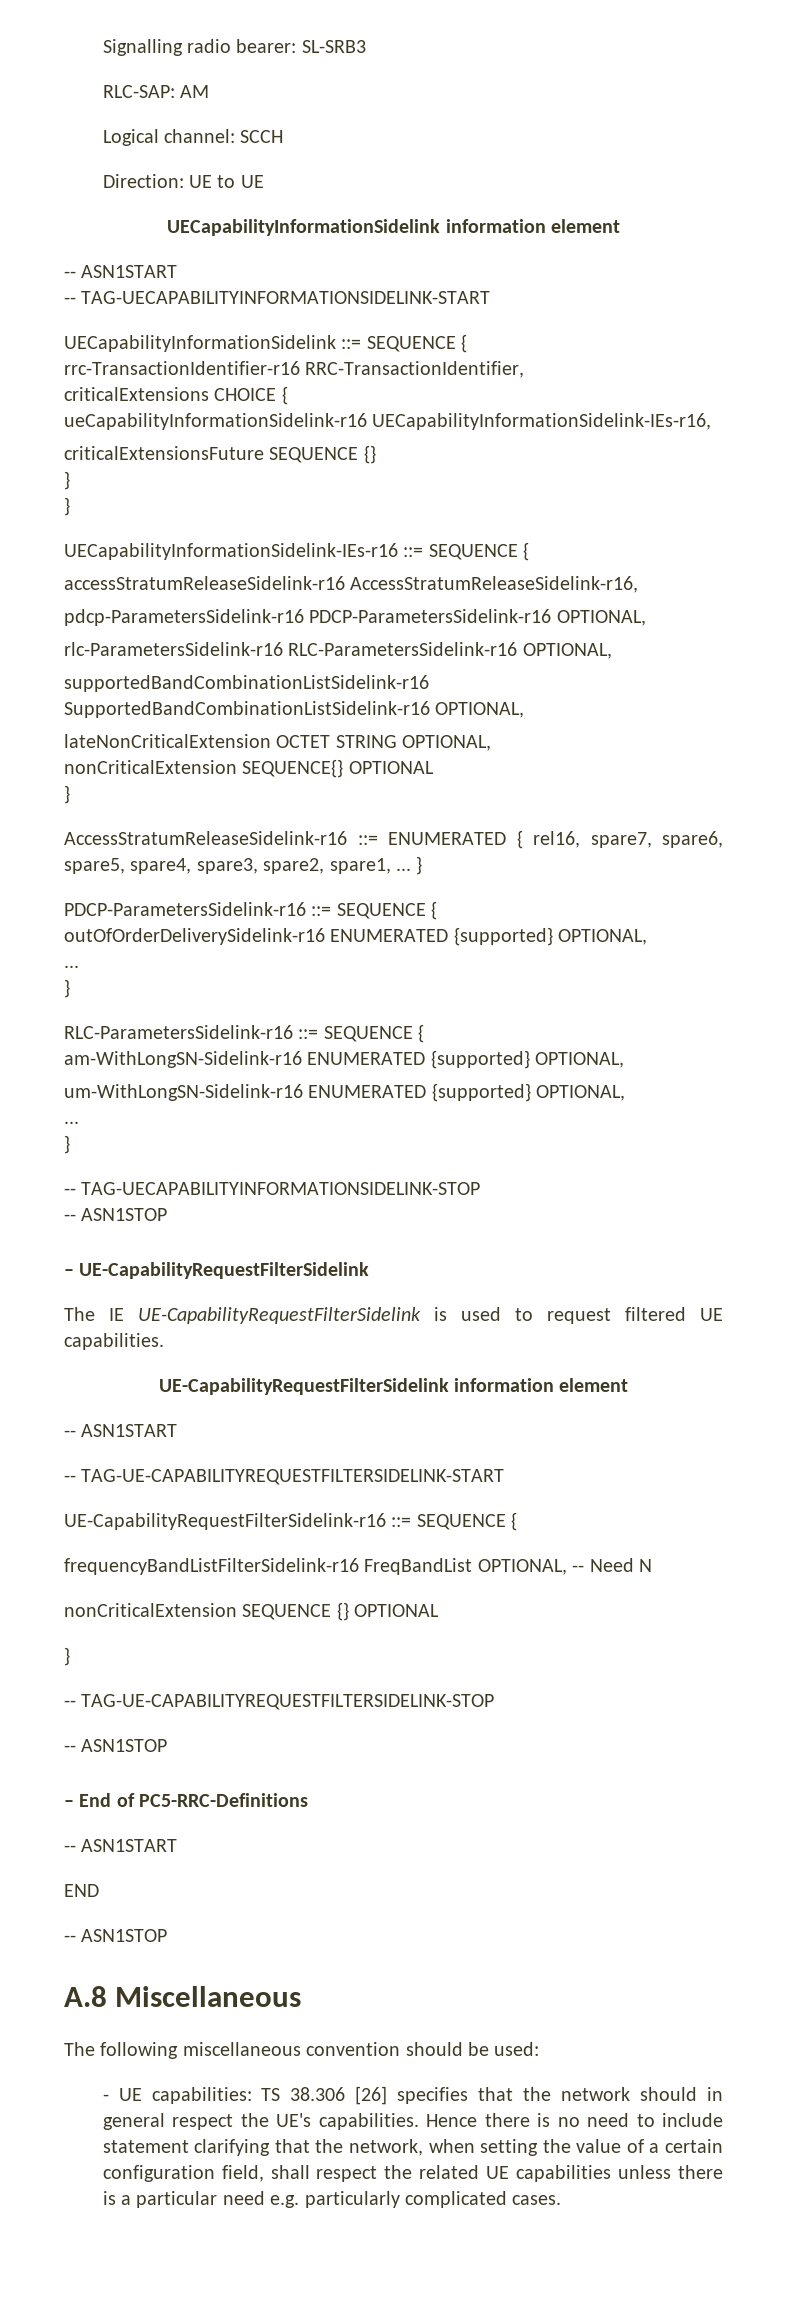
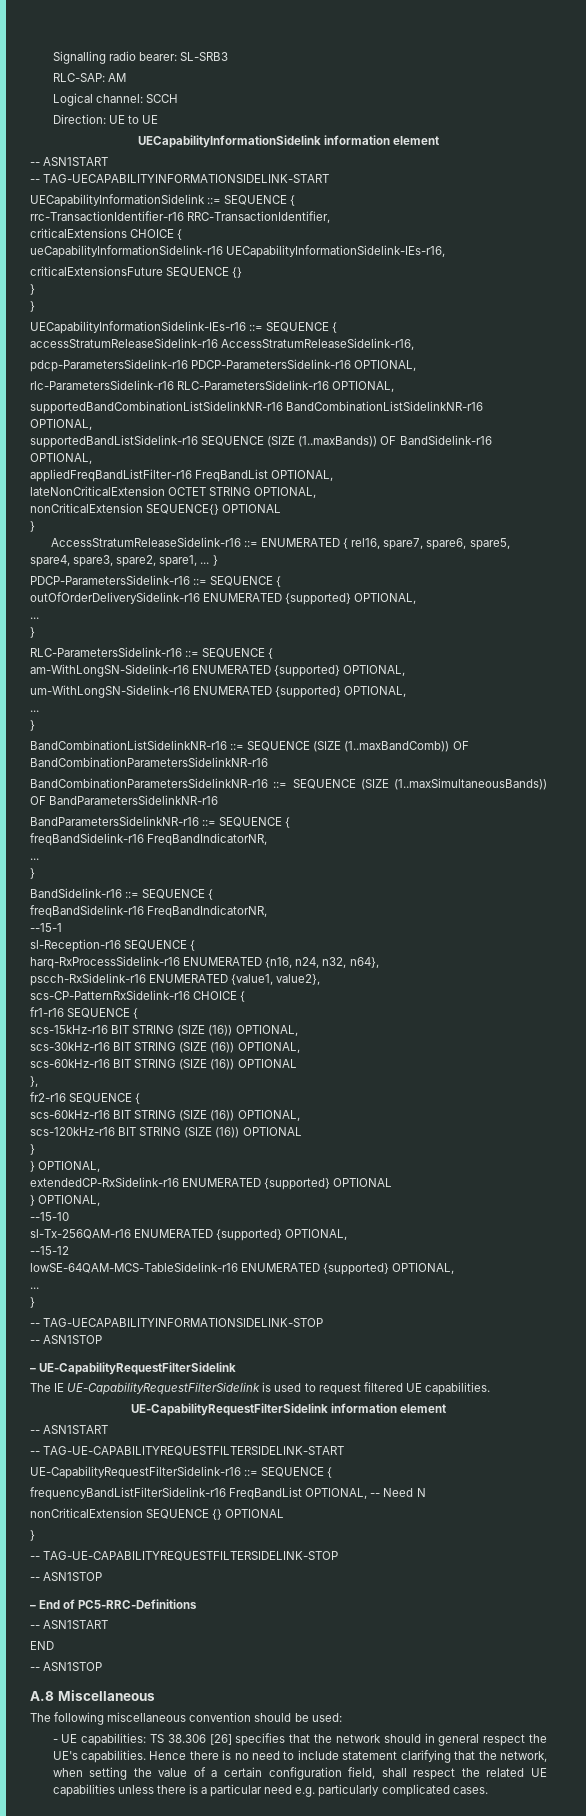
- supportedBandCombinationListSidelink-r16 SupportedBandCombinationListSidelink-r16 OPTIONAL,
+ supportedBandCombinationListSidelinkNR-r16 BandCombinationListSidelinkNR-r16 OPTIONAL,
+ supportedBandListSidelink-r16 SEQUENCE (SIZE (1..maxBands)) OF BandSidelink-r16 OPTIONAL,
+ appliedFreqBandListFilter-r16 FreqBandList OPTIONAL,
+ BandCombinationListSidelinkNR-r16 ::= SEQUENCE (SIZE (1..maxBandComb)) OF BandCombinationParametersSidelinkNR-r16
+ BandCombinationParametersSidelinkNR-r16 ::= SEQUENCE (SIZE (1..maxSimultaneousBands)) OF BandParametersSidelinkNR-r16
+ BandParametersSidelinkNR-r16 ::= SEQUENCE {
+ freqBandSidelink-r16 FreqBandIndicatorNR,
+ ...
+ }
+ BandSidelink-r16 ::= SEQUENCE {
+ freqBandSidelink-r16 FreqBandIndicatorNR,
+ --15-1
+ sl-Reception-r16 SEQUENCE {
+ harq-RxProcessSidelink-r16 ENUMERATED {n16, n24, n32, n64},
+ pscch-RxSidelink-r16 ENUMERATED {value1, value2},
+ scs-CP-PatternRxSidelink-r16 CHOICE {
+ fr1-r16 SEQUENCE {
+ scs-15kHz-r16 BIT STRING (SIZE (16)) OPTIONAL,
+ scs-30kHz-r16 BIT STRING (SIZE (16)) OPTIONAL,
+ scs-60kHz-r16 BIT STRING (SIZE (16)) OPTIONAL
+ },
+ fr2-r16 SEQUENCE {
+ scs-60kHz-r16 BIT STRING (SIZE (16)) OPTIONAL,
+ scs-120kHz-r16 BIT STRING (SIZE (16)) OPTIONAL
+ }
+ } OPTIONAL,
+ extendedCP-RxSidelink-r16 ENUMERATED {supported} OPTIONAL
+ } OPTIONAL,
+ --15-10
+ sl-Tx-256QAM-r16 ENUMERATED {supported} OPTIONAL,
+ --15-12
+ lowSE-64QAM-MCS-TableSidelink-r16 ENUMERATED {supported} OPTIONAL,
+ ...
+ }

